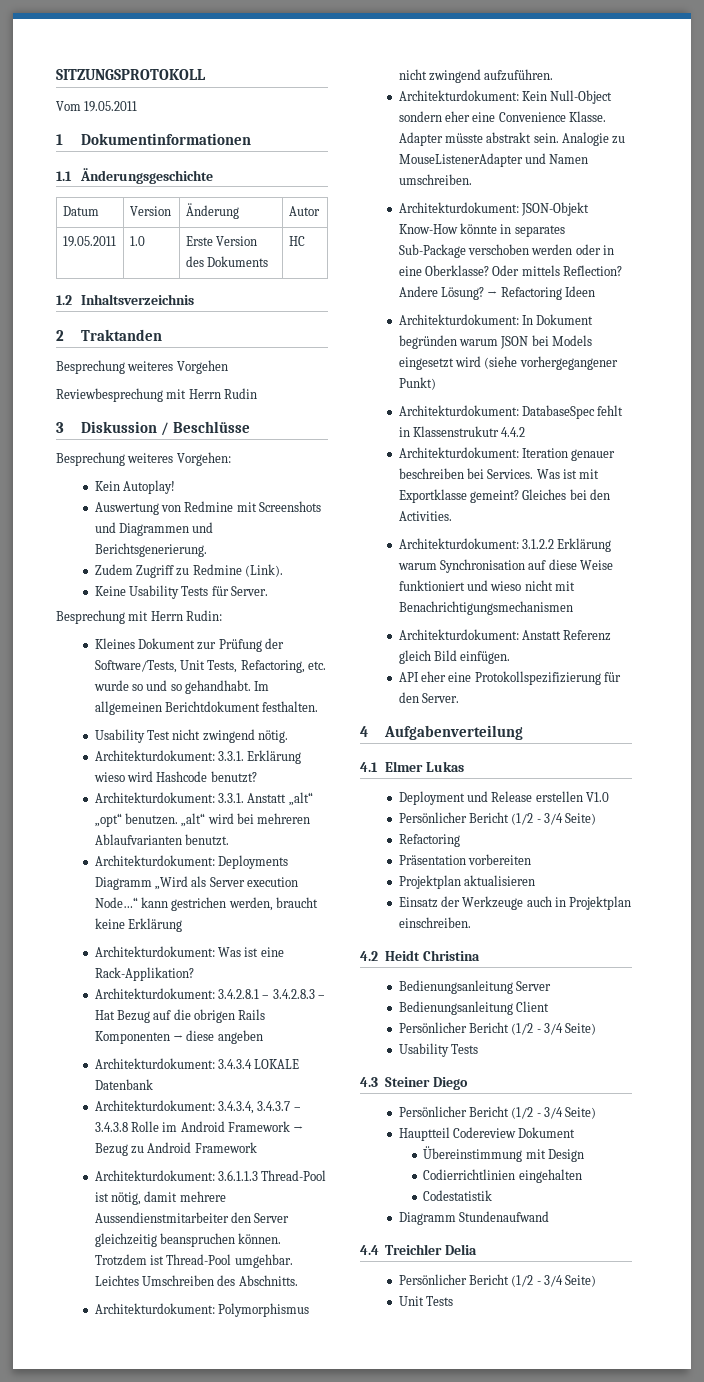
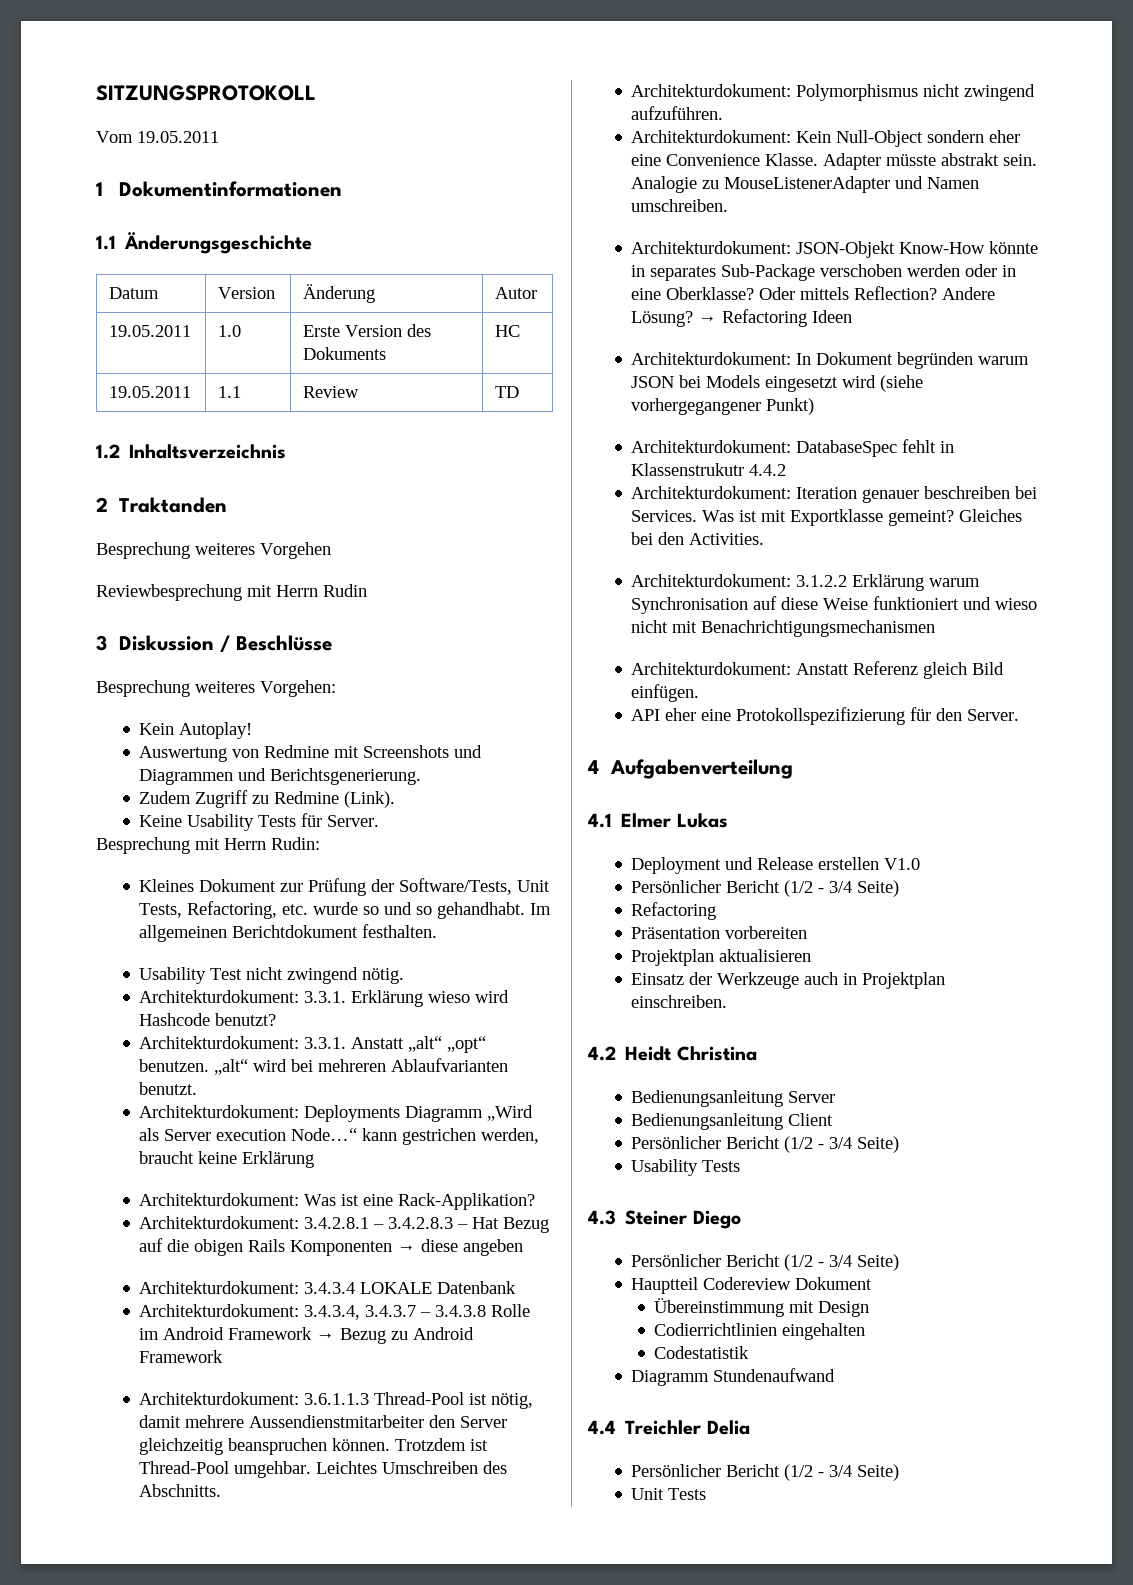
+ 19.05.2011 | 1.1 | Review | TD
- Architekturdokument: 3.4.2.8.1 – 3.4.2.8.3 – Hat Bezug auf die obrigen Rails Komponenten → diese angeben
+ Architekturdokument: 3.4.2.8.1 – 3.4.2.8.3 – Hat Bezug auf die obigen Rails Komponenten → diese angeben

